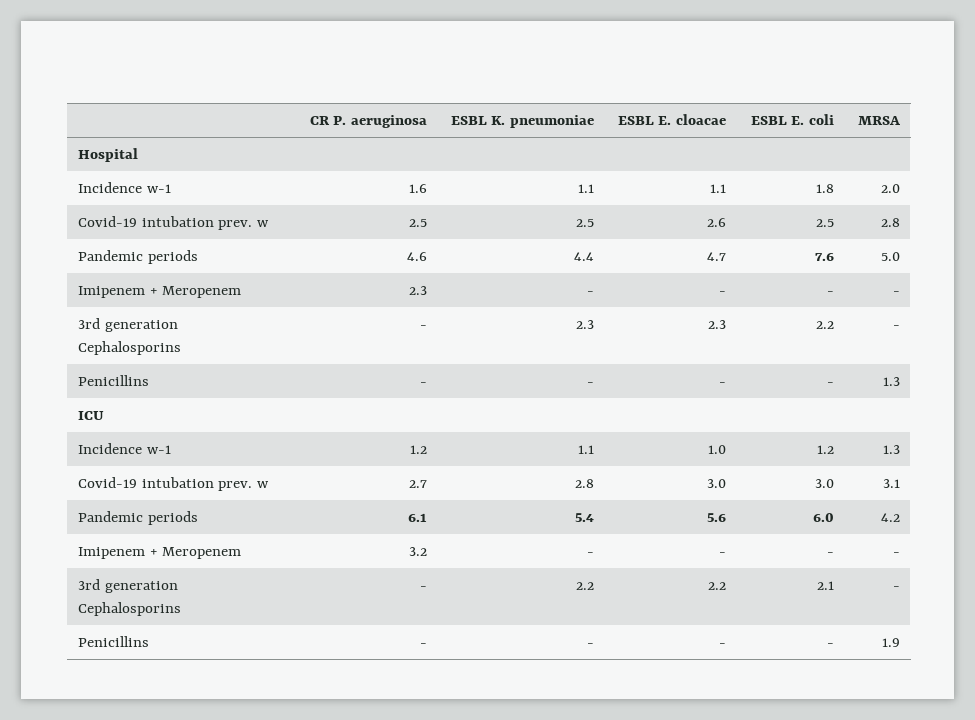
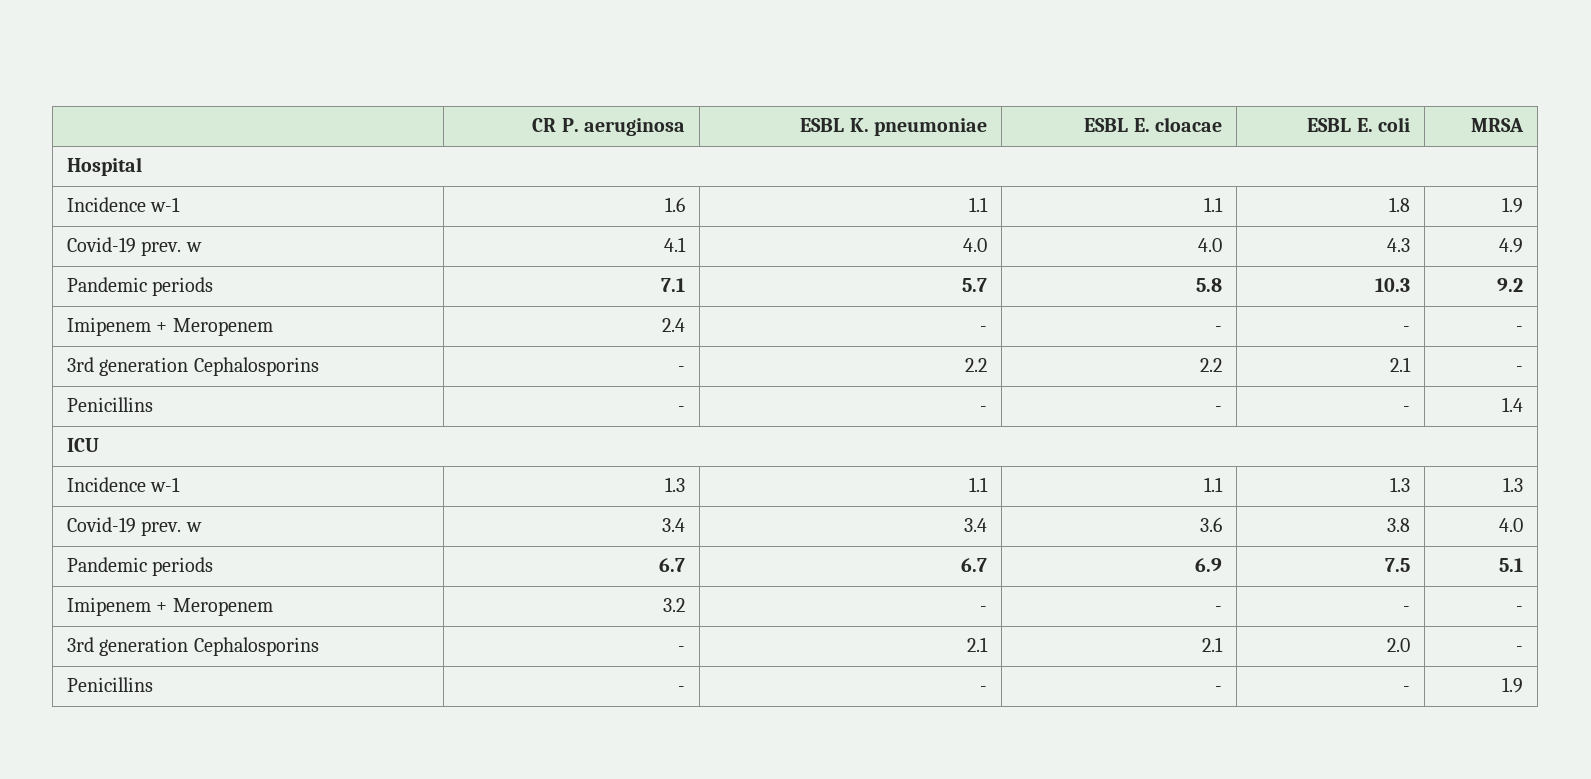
- Incidence w-1 | 1.6 | 1.1 | 1.1 | 1.8 | 2.0
- Covid-19 intubation prev. w | 2.5 | 2.5 | 2.6 | 2.5 | 2.8
- Pandemic periods | 4.6 | 4.4 | 4.7 | 7.6 | 5.0
- Imipenem + Meropenem | 2.3 | - | - | - | -
- 3rd generation Cephalosporins | - | 2.3 | 2.3 | 2.2 | -
- Penicillins | - | - | - | - | 1.3
- ICU
- Incidence w-1 | 1.2 | 1.1 | 1.0 | 1.2 | 1.3
- Covid-19 intubation prev. w | 2.7 | 2.8 | 3.0 | 3.0 | 3.1
- Pandemic periods | 6.1 | 5.4 | 5.6 | 6.0 | 4.2
- Imipenem + Meropenem | 3.2 | - | - | - | -
+ Incidence w-1 | 1.6 | 1.1 | 1.1 | 1.8 | 1.9
+ Covid-19 prev. w | 4.1 | 4.0 | 4.0 | 4.3 | 4.9
+ Pandemic periods | 7.1 | 5.7 | 5.8 | 10.3 | 9.2
+ Imipenem + Meropenem | 2.4 | - | - | - | -
+ Penicillins | - | - | - | - | 1.4
+ ICU
+ Incidence w-1 | 1.3 | 1.1 | 1.1 | 1.3 | 1.3
+ Covid-19 prev. w | 3.4 | 3.4 | 3.6 | 3.8 | 4.0
+ Pandemic periods | 6.7 | 6.7 | 6.9 | 7.5 | 5.1
+ Imipenem + Meropenem | 3.2 | - | - | - | -
+ 3rd generation Cephalosporins | - | 2.1 | 2.1 | 2.0 | -

